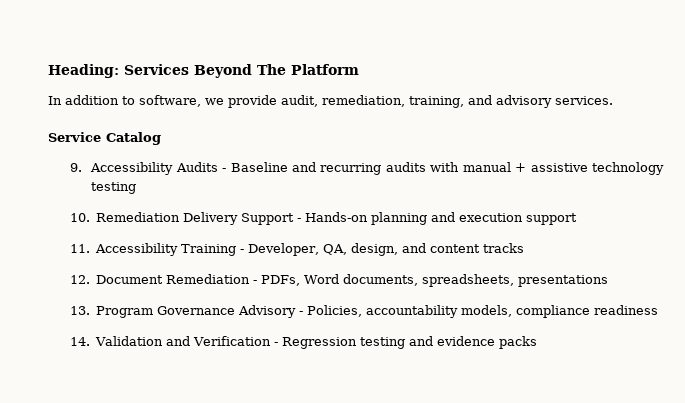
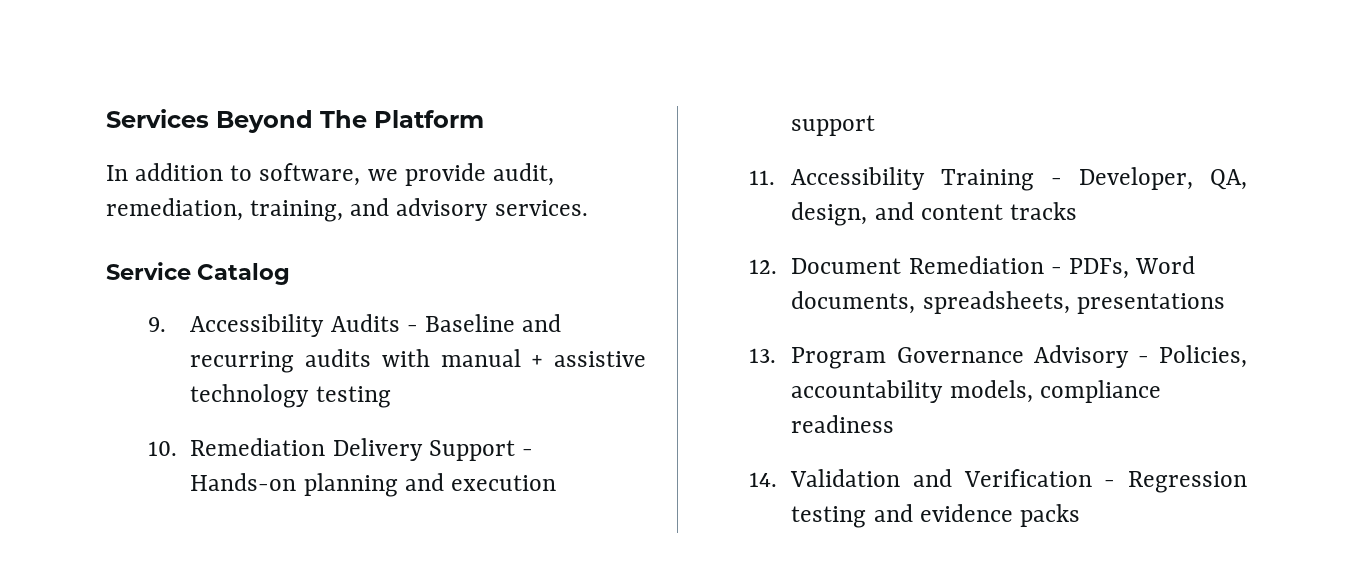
- Heading: Services Beyond The Platform
+ Services Beyond The Platform

